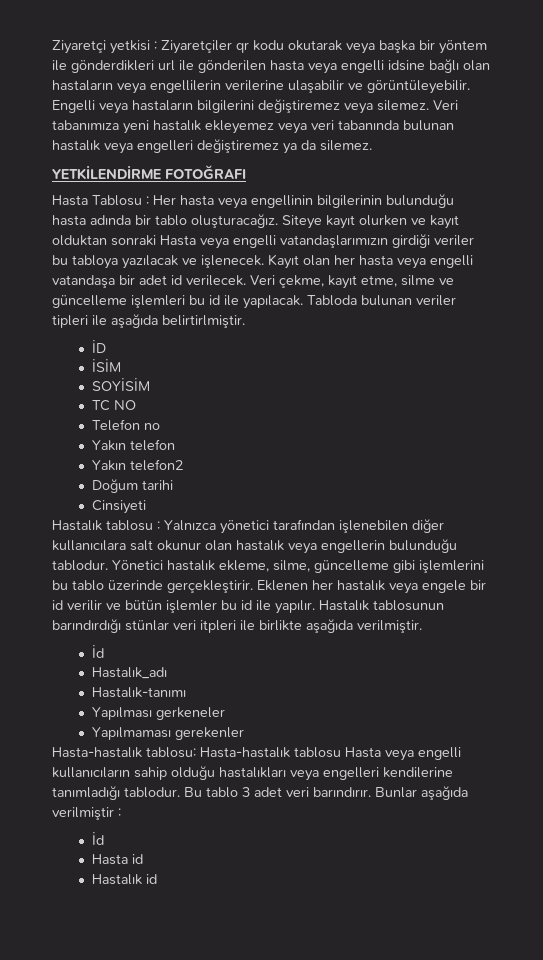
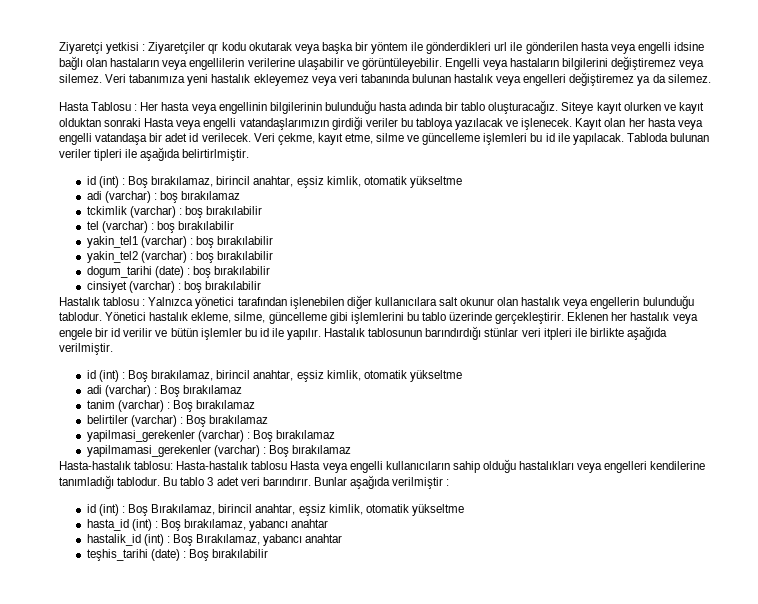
- YETKİLENDİRME FOTOĞRAFI
  Tabloda bulunan veriler tipleri ile aşağıda belirtirlmiştir.
- İD
- İSİM
- SOYİSİM
- TC NO
- Telefon no
- Yakın telefon
- Yakın telefon2
- Doğum tarihi
- Cinsiyeti
+ id (int) : Boş bırakılamaz, birincil anahtar, eşsiz kimlik, otomatik yükseltme
+ adi (varchar) : boş bırakılamaz
+ tckimlik (varchar) : boş bırakılabilir
+ tel (varchar) : boş bırakılabilir
+ yakin_tel1 (varchar) : boş bırakılabilir
+ yakin_tel2 (varchar) : boş bırakılabilir
+ dogum_tarihi (date) : boş bırakılabilir
+ cinsiyet (varchar) : boş bırakılabilir
  Hastalık tablosunun barındırdığı stünlar veri itpleri ile birlikte aşağıda verilmiştir.
- İd
- Hastalık_adı
- Hastalık-tanımı
- Yapılması gerkeneler
- Yapılmaması gerekenler
+ id (int) : Boş bırakılamaz, birincil anahtar, eşsiz kimlik, otomatik yükseltme
+ adi (varchar) : Boş bırakılamaz
+ tanim (varchar) : Boş bırakılamaz
+ belirtiler (varchar) : Boş bırakılamaz
+ yapilmasi_gerekenler (varchar) : Boş bırakılamaz
+ yapilmamasi_gerekenler (varchar) : Boş bırakılamaz
  Bunlar aşağıda verilmiştir :
- İd
- Hasta id
- Hastalık id
+ id (int) : Boş Bırakılamaz, birincil anahtar, eşsiz kimlik, otomatik yükseltme
+ hasta_id (int) : Boş bırakılamaz, yabancı anahtar
+ hastalik_id (int) : Boş Bırakılamaz, yabancı anahtar
+ teşhis_tarihi (date) : Boş bırakılabilir

